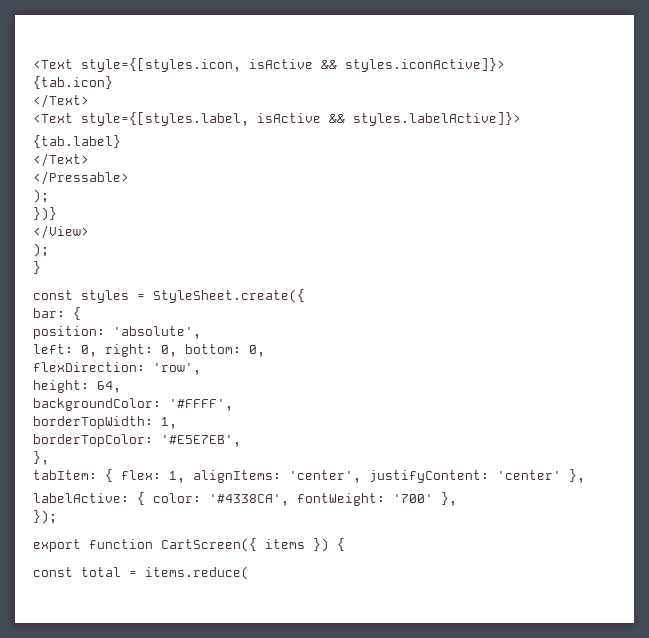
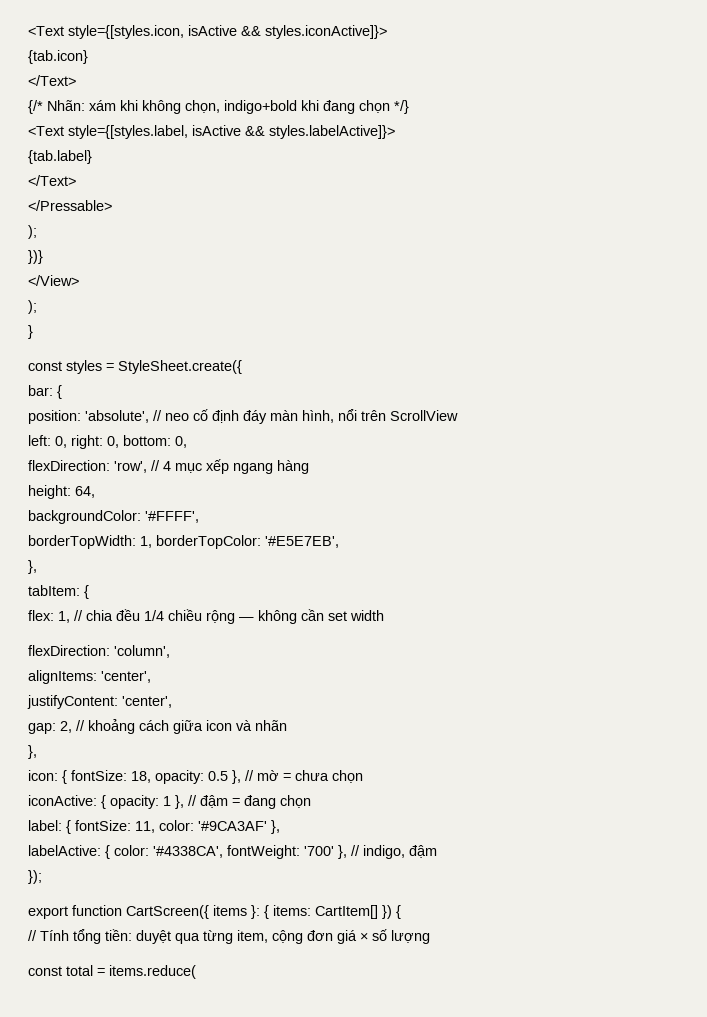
+ {/* Nhãn: xám khi không chọn, indigo+bold khi đang chọn */}
- position: 'absolute',
+ position: 'absolute', // neo cố định đáy màn hình, nổi trên ScrollView
- flexDirection: 'row',
+ flexDirection: 'row', // 4 mục xếp ngang hàng
- borderTopWidth: 1,
- borderTopColor: '#E5E7EB',
+ borderTopWidth: 1, borderTopColor: '#E5E7EB',
- tabItem: { flex: 1, alignItems: 'center', justifyContent: 'center' },
+ tabItem: {
+ flex: 1, // chia đều 1/4 chiều rộng — không cần set width
+ flexDirection: 'column',
+ alignItems: 'center',
+ justifyContent: 'center',
+ gap: 2, // khoảng cách giữa icon và nhãn
+ },
+ icon: { fontSize: 18, opacity: 0.5 }, // mờ = chưa chọn
+ iconActive: { opacity: 1 }, // đậm = đang chọn
+ label: { fontSize: 11, color: '#9CA3AF' },
- labelActive: { color: '#4338CA', fontWeight: '700' },
+ labelActive: { color: '#4338CA', fontWeight: '700' }, // indigo, đậm
- export function CartScreen({ items }) {
+ export function CartScreen({ items }: { items: CartItem[] }) {
+ // Tính tổng tiền: duyệt qua từng item, cộng đơn giá × số lượng

